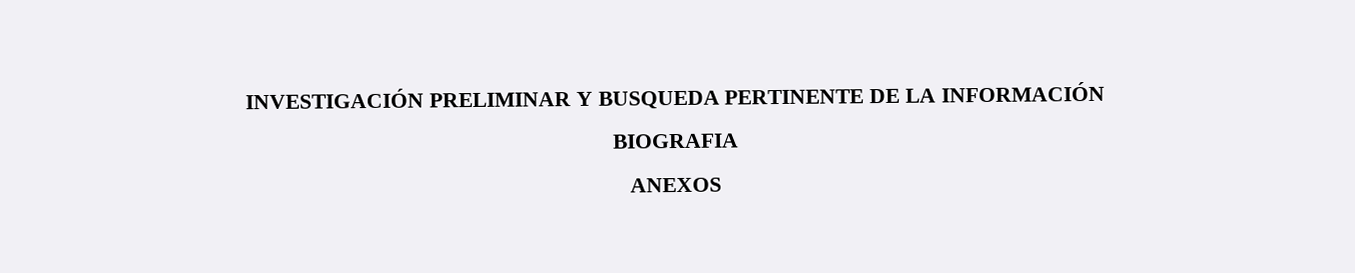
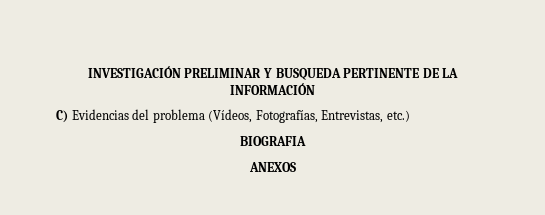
+ C) Evidencias del problema (Vídeos, Fotografías, Entrevistas, etc.)

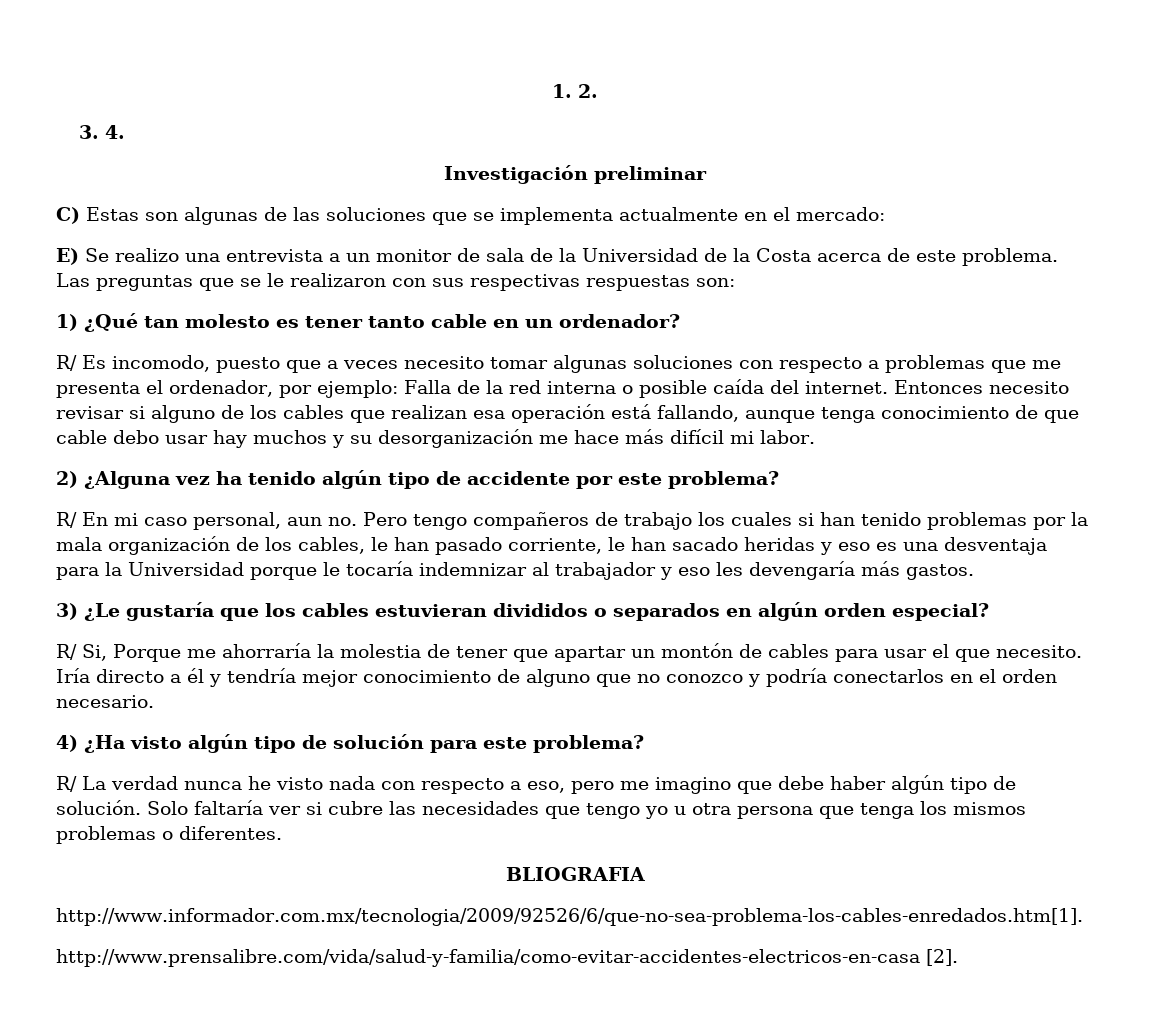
- INVESTIGACIÓN PRELIMINAR Y BUSQUEDA PERTINENTE DE LA INFORMACIÓN
- C) Evidencias del problema (Vídeos, Fotografías, Entrevistas, etc.)
- BIOGRAFIA
- ANEXOS
+ 1. 2.
+ 3. 4.
+ Investigación preliminar
+ C) Estas son algunas de las soluciones que se implementa actualmente en el mercado:
+ E) Se realizo una entrevista a un monitor de sala de la Universidad de la Costa acerca de este problema. Las preguntas que se le realizaron con sus respectivas respuestas son:
+ 1) ¿Qué tan molesto es tener tanto cable en un ordenador?
+ R/ Es incomodo, puesto que a veces necesito tomar algunas soluciones con respecto a problemas que me presenta el ordenador, por ejemplo: Falla de la red interna o posible caída del internet. Entonces necesito revisar si alguno de los cables que realizan esa operación está fallando, aunque tenga conocimiento de que cable debo usar hay muchos y su desorganización me hace más difícil mi labor.
+ 2) ¿Alguna vez ha tenido algún tipo de accidente por este problema?
+ R/ En mi caso personal, aun no. Pero tengo compañeros de trabajo los cuales si han tenido problemas por la mala organización de los cables, le han pasado corriente, le han sacado heridas y eso es una desventaja para la Universidad porque le tocaría indemnizar al trabajador y eso les devengaría más gastos.
+ 3) ¿Le gustaría que los cables estuvieran divididos o separados en algún orden especial?
+ R/ Si, Porque me ahorraría la molestia de tener que apartar un montón de cables para usar el que necesito. Iría directo a él y tendría mejor conocimiento de alguno que no conozco y podría conectarlos en el orden necesario.
+ 4) ¿Ha visto algún tipo de solución para este problema?
+ R/ La verdad nunca he visto nada con respecto a eso, pero me imagino que debe haber algún tipo de solución. Solo faltaría ver si cubre las necesidades que tengo yo u otra persona que tenga los mismos problemas o diferentes.
+ BLIOGRAFIA
+ http://www.informador.com.mx/tecnologia/2009/92526/6/que-no-sea-problema-los-cables-enredados.htm[1].
+ http://www.prensalibre.com/vida/salud-y-familia/como-evitar-accidentes-electricos-en-casa [2].

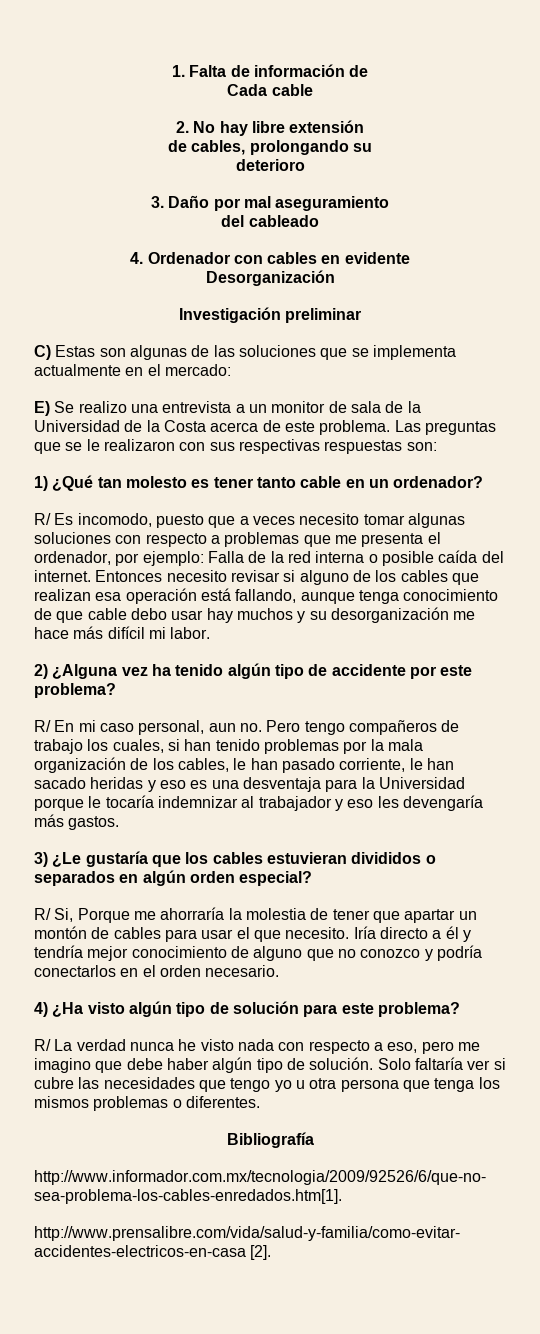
- 1. 2.
- 3. 4.
+ 1. Falta de información de
+ Cada cable
+ 2. No hay libre extensión
+ de cables, prolongando su
+ deterioro
+ 3. Daño por mal aseguramiento
+ del cableado
+ 4. Ordenador con cables en evidente
+ Desorganización
- R/ En mi caso personal, aun no. Pero tengo compañeros de trabajo los cuales si han tenido problemas por la mala organización de los cables, le han pasado corriente, le han sacado heridas y eso es una desventaja para la Universidad porque le tocaría indemnizar al trabajador y eso les devengaría más gastos.
+ R/ En mi caso personal, aun no. Pero tengo compañeros de trabajo los cuales, si han tenido problemas por la mala organización de los cables, le han pasado corriente, le han sacado heridas y eso es una desventaja para la Universidad porque le tocaría indemnizar al trabajador y eso les devengaría más gastos.
- BLIOGRAFIA
+ Bibliografía

